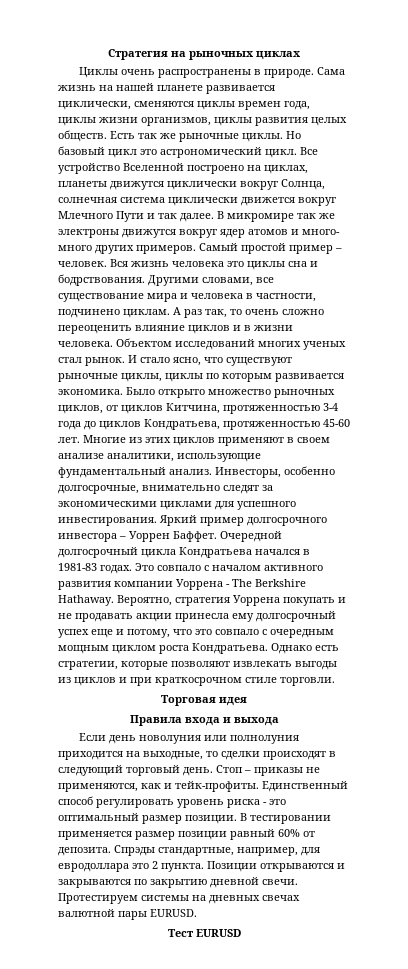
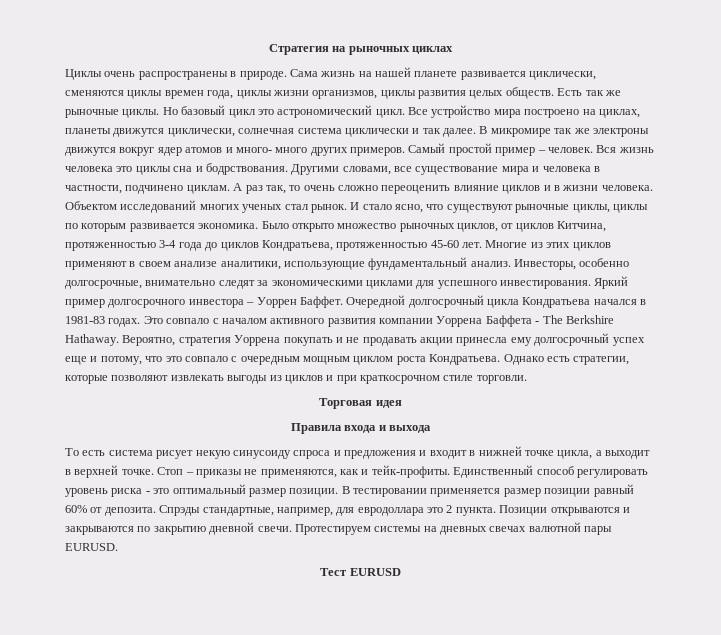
- Все устройство Вселенной построено на циклах, планеты движутся циклически вокруг Солнца, солнечная система циклически движется вокруг Млечного Пути и так далее.
+ Все устройство мира построено на циклах, планеты движутся циклически, солнечная система циклически и так далее.
- Это совпало с началом активного развития компании Уоррена - The Berkshire Hathaway.
+ Это совпало с началом активного развития компании Уоррена Баффета - The Berkshire Hathaway.
- Если день новолуния или полнолуния приходится на выходные, то сделки происходят в следующий торговый день.
+ То есть система рисует некую синусоиду спроса и предложения и входит в нижней точке цикла, а выходит в верхней точке.

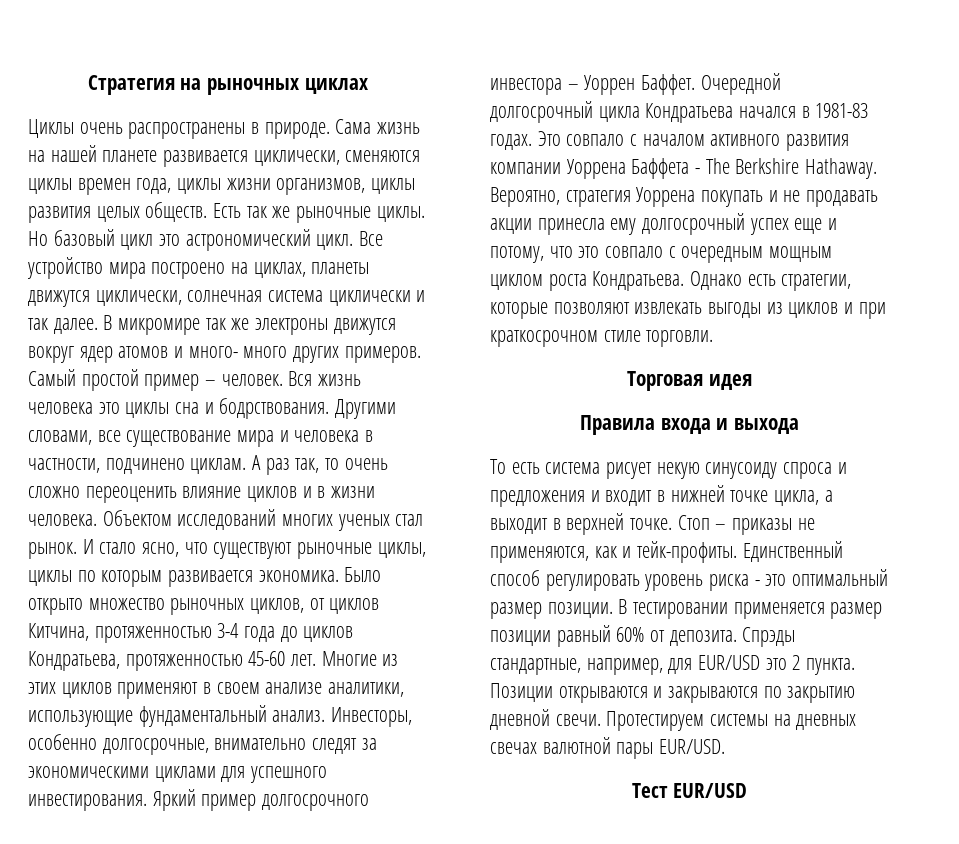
- Спрэды стандартные, например, для евродоллара это 2 пункта.
+ Спрэды стандартные, например, для EUR/USD это 2 пункта.
- Протестируем системы на дневных свечах валютной пары EURUSD.
+ Протестируем системы на дневных свечах валютной пары EUR/USD.
- Тест EURUSD
+ Тест EUR/USD

